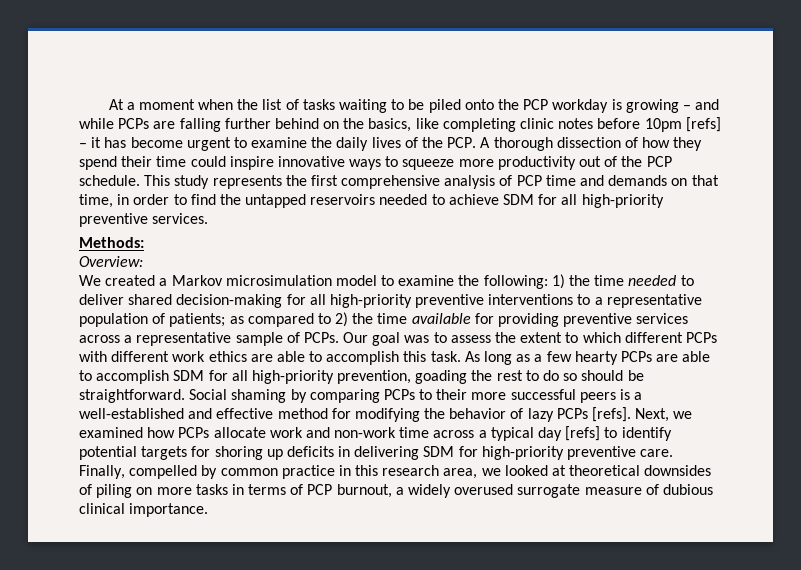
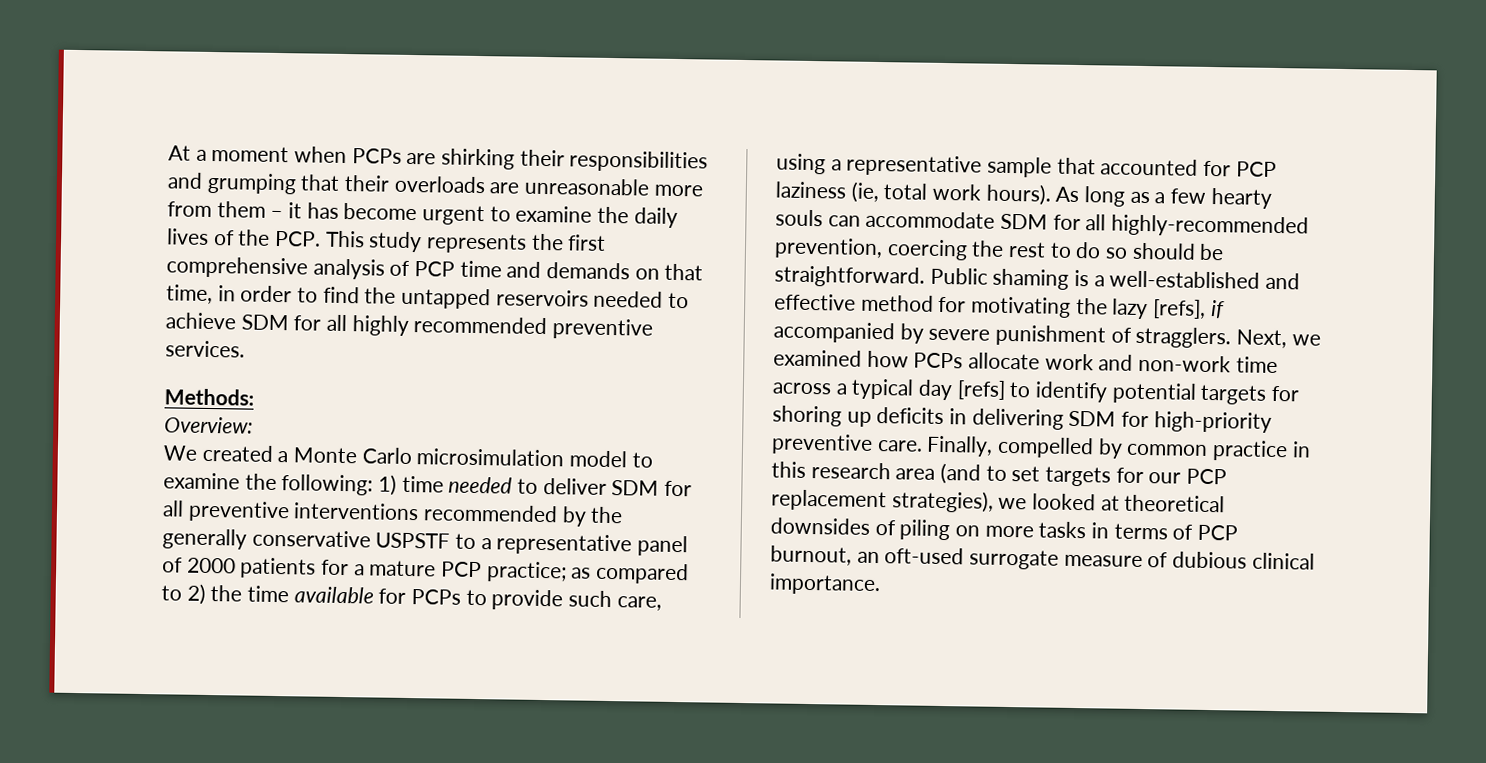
- At a moment when the list of tasks waiting to be piled onto the PCP workday is growing – and while PCPs are falling further behind on the basics, like completing clinic notes before 10pm [refs] – it has become urgent to examine the daily lives of the PCP. A thorough dissection of how they spend their time could inspire innovative ways to squeeze more productivity out of the PCP schedule. This study represents the first comprehensive analysis of PCP time and demands on that time, in order to find the untapped reservoirs needed to achieve SDM for all high-priority preventive services.
+ At a moment when PCPs are shirking their responsibilities and grumping that their overloads are unreasonable more from them – it has become urgent to examine the daily lives of the PCP. This study represents the first comprehensive analysis of PCP time and demands on that time, in order to find the untapped reservoirs needed to achieve SDM for all highly recommended preventive services.
- We created a Markov microsimulation model to examine the following: 1) the time needed to deliver shared decision-making for all high-priority preventive interventions to a representative population of patients; as compared to 2) the time available for providing preventive services across a representative sample of PCPs. Our goal was to assess the extent to which different PCPs with different work ethics are able to accomplish this task.
+ We created a Monte Carlo microsimulation model to examine the following: 1) time needed to deliver SDM for all preventive interventions recommended by the generally conservative USPSTF to a representative panel of 2000 patients for a mature PCP practice; as compared to 2) the time available for PCPs to provide such care, using a representative sample that accounted for PCP laziness (ie, total work hours).
- As long as a few hearty PCPs are able to accomplish SDM for all high-priority prevention, goading the rest to do so should be straightforward.
+ As long as a few hearty souls can accommodate SDM for all highly-recommended prevention, coercing the rest to do so should be straightforward.
- Social shaming by comparing PCPs to their more successful peers is a well-established and effective method for modifying the behavior of lazy PCPs [refs].
+ Public shaming is a well-established and effective method for motivating the lazy [refs], if accompanied by severe punishment of stragglers.
- Finally, compelled by common practice in this research area, we looked at theoretical downsides of piling on more tasks in terms of PCP burnout, a widely overused surrogate measure of dubious clinical importance.
+ Finally, compelled by common practice in this research area (and to set targets for our PCP replacement strategies), we looked at theoretical downsides of piling on more tasks in terms of PCP burnout, an oft-used surrogate measure of dubious clinical importance.

